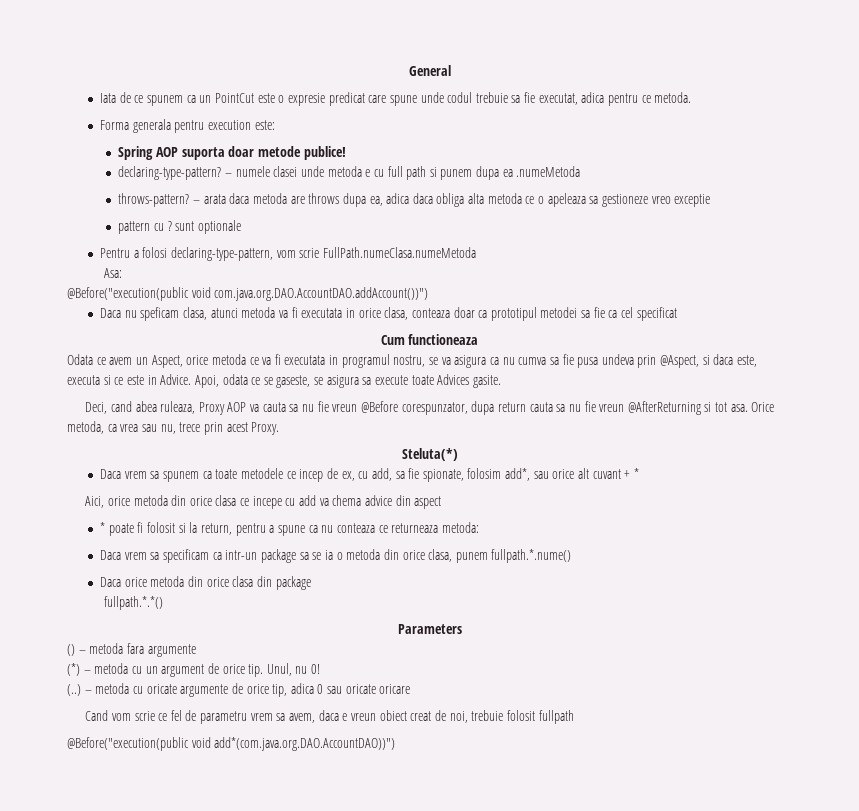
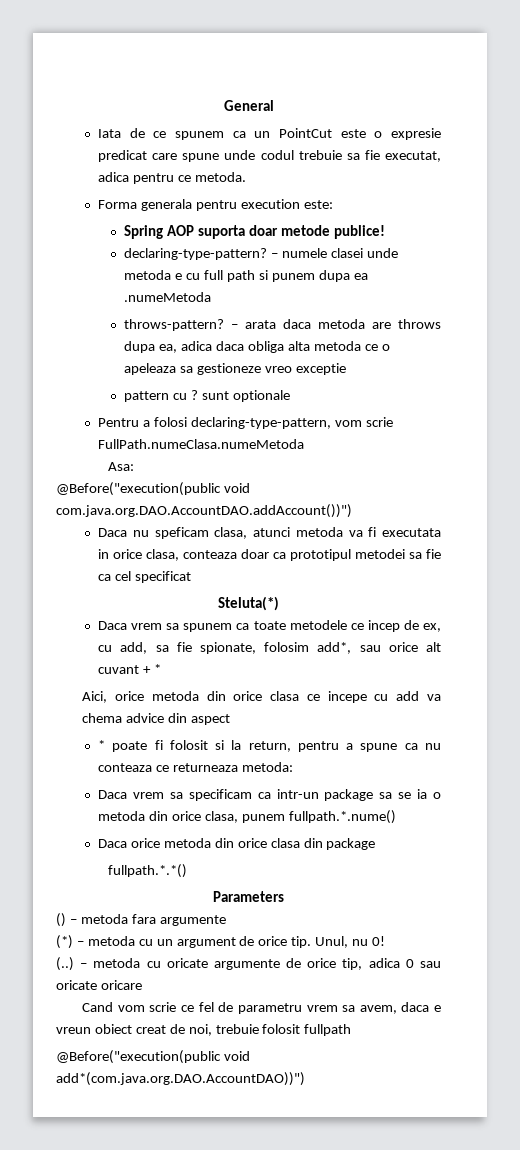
- Cum functioneaza
- Odata ce avem un Aspect, orice metoda ce va fi executata in programul nostru, se va asigura ca nu cumva sa fie pusa undeva prin @Aspect, si daca este, executa si ce este in Advice. Apoi, odata ce se gaseste, se asigura sa execute toate Advices gasite.
- Deci, cand abea ruleaza, Proxy AOP va cauta sa nu fie vreun @Before corespunzator, dupa return cauta sa nu fie vreun @AfterReturning si tot asa. Orice metoda, ca vrea sau nu, trece prin acest Proxy.

